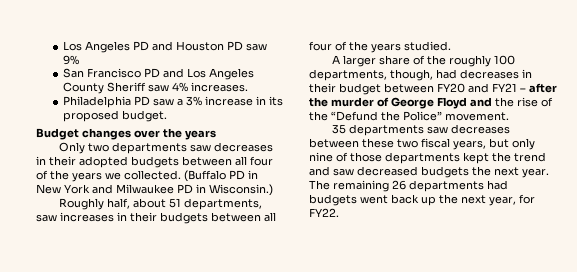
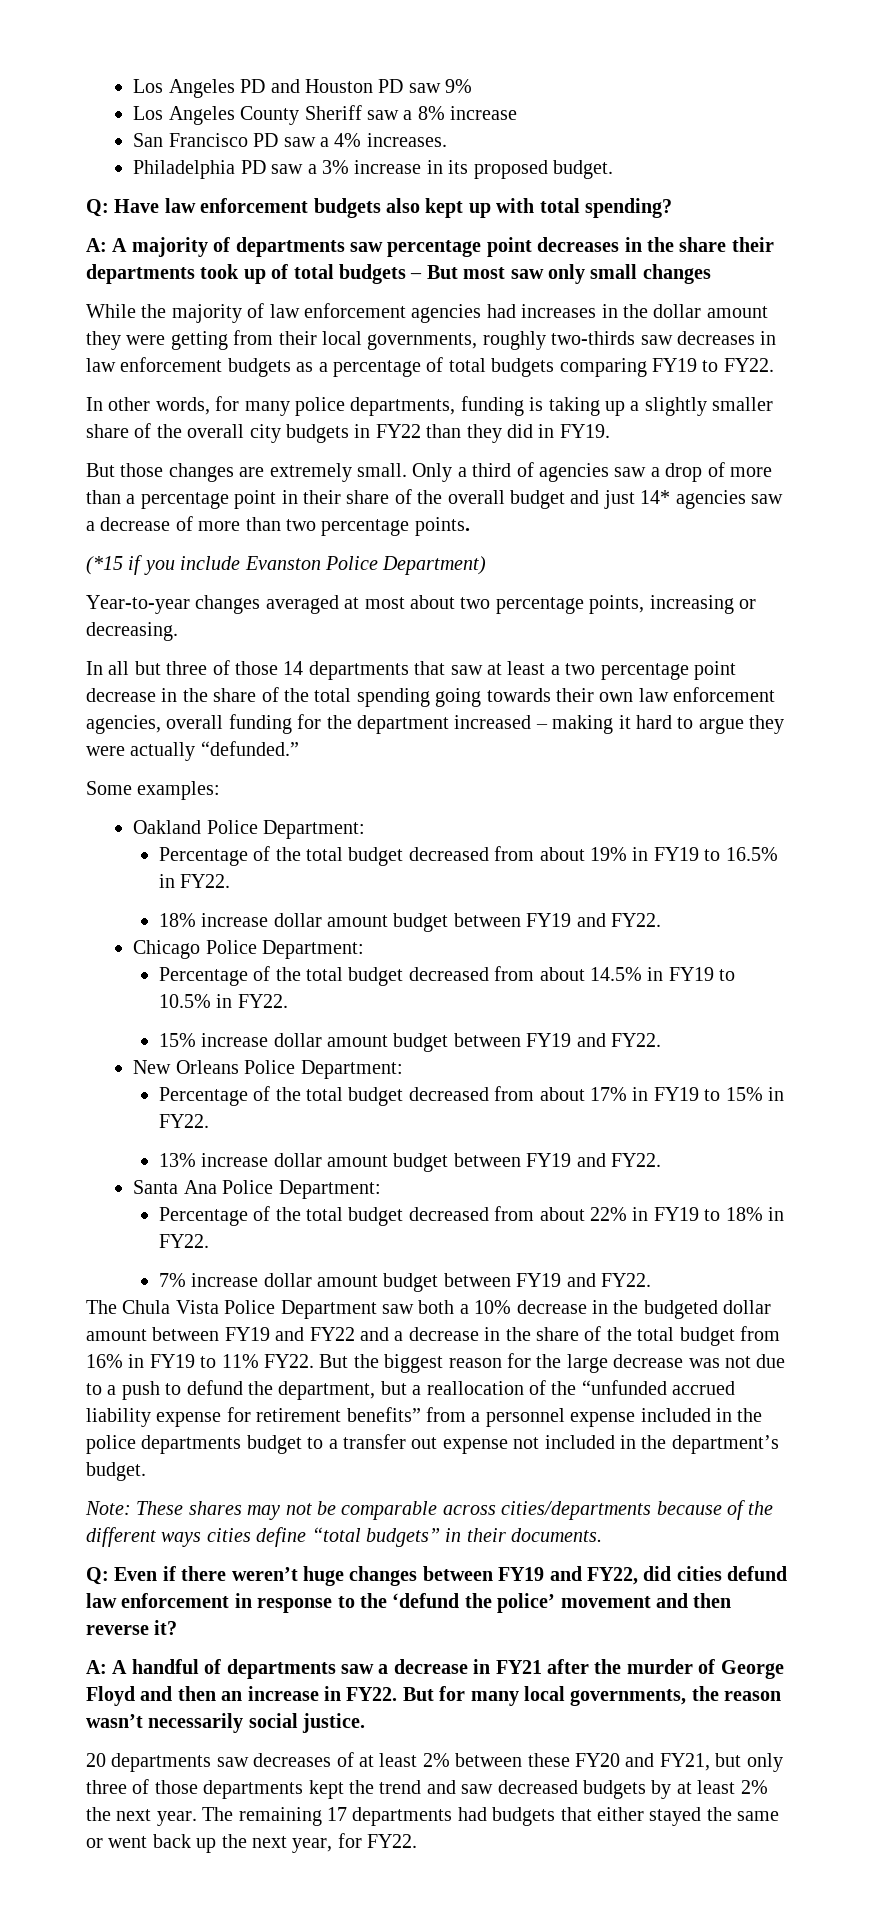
- San Francisco PD and Los Angeles County Sheriff saw 4% increases.
+ Los Angeles County Sheriff saw a 8% increase
+ San Francisco PD saw a 4% increases.
- Budget changes over the years
- Only two departments saw decreases in their adopted budgets between all four of the years we collected. (Buffalo PD in New York and Milwaukee PD in Wisconsin.)
- Roughly half, about 51 departments, saw increases in their budgets between all four of the years studied.
- A larger share of the roughly 100 departments, though, had decreases in their budget between FY20 and FY21 – after the murder of George Floyd and the rise of the “Defund the Police” movement.
- 35 departments saw decreases between these two fiscal years, but only nine of those departments kept the trend and saw decreased budgets the next year.
+ Q: Have law enforcement budgets also kept up with total spending?
+ A: A majority of departments saw percentage point decreases in the share their departments took up of total budgets – But most saw only small changes
+ While the majority of law enforcement agencies had increases in the dollar amount they were getting from their local governments, roughly two-thirds saw decreases in law enforcement budgets as a percentage of total budgets comparing FY19 to FY22.
+ In other words, for many police departments, funding is taking up a slightly smaller share of the overall city budgets in FY22 than they did in FY19.
+ But those changes are extremely small. Only a third of agencies saw a drop of more than a percentage point in their share of the overall budget and just 14* agencies saw a decrease of more than two percentage points.
+ (*15 if you include Evanston Police Department)
+ Year-to-year changes averaged at most about two percentage points, increasing or decreasing.
+ In all but three of those 14 departments that saw at least a two percentage point decrease in the share of the total spending going towards their own law enforcement agencies, overall funding for the department increased – making it hard to argue they were actually “defunded.”
+ Some examples:
+ Oakland Police Department:
+ Percentage of the total budget decreased from about 19% in FY19 to 16.5% in FY22.
+ 18% increase dollar amount budget between FY19 and FY22.
+ Chicago Police Department:
+ Percentage of the total budget decreased from about 14.5% in FY19 to 10.5% in FY22.
+ 15% increase dollar amount budget between FY19 and FY22.
+ New Orleans Police Department:
+ Percentage of the total budget decreased from about 17% in FY19 to 15% in FY22.
+ 13% increase dollar amount budget between FY19 and FY22.
+ Santa Ana Police Department:
+ Percentage of the total budget decreased from about 22% in FY19 to 18% in FY22.
+ 7% increase dollar amount budget between FY19 and FY22.
+ The Chula Vista Police Department saw both a 10% decrease in the budgeted dollar amount between FY19 and FY22 and a decrease in the share of the total budget from 16% in FY19 to 11% FY22. But the biggest reason for the large decrease was not due to a push to defund the department, but a reallocation of the “unfunded accrued liability expense for retirement benefits” from a personnel expense included in the police departments budget to a transfer out expense not included in the department’s budget.
+ Note: These shares may not be comparable across cities/departments because of the different ways cities define “total budgets” in their documents.
+ Q: Even if there weren’t huge changes between FY19 and FY22, did cities defund law enforcement in response to the ‘defund the police’ movement and then reverse it?
+ A: A handful of departments saw a decrease in FY21 after the murder of George Floyd and then an increase in FY22. But for many local governments, the reason wasn’t necessarily social justice.
+ 20 departments saw decreases of at least 2% between these FY20 and FY21, but only three of those departments kept the trend and saw decreased budgets by at least 2% the next year.
- The remaining 26 departments had budgets went back up the next year, for FY22.
+ The remaining 17 departments had budgets that either stayed the same or went back up the next year, for FY22.

